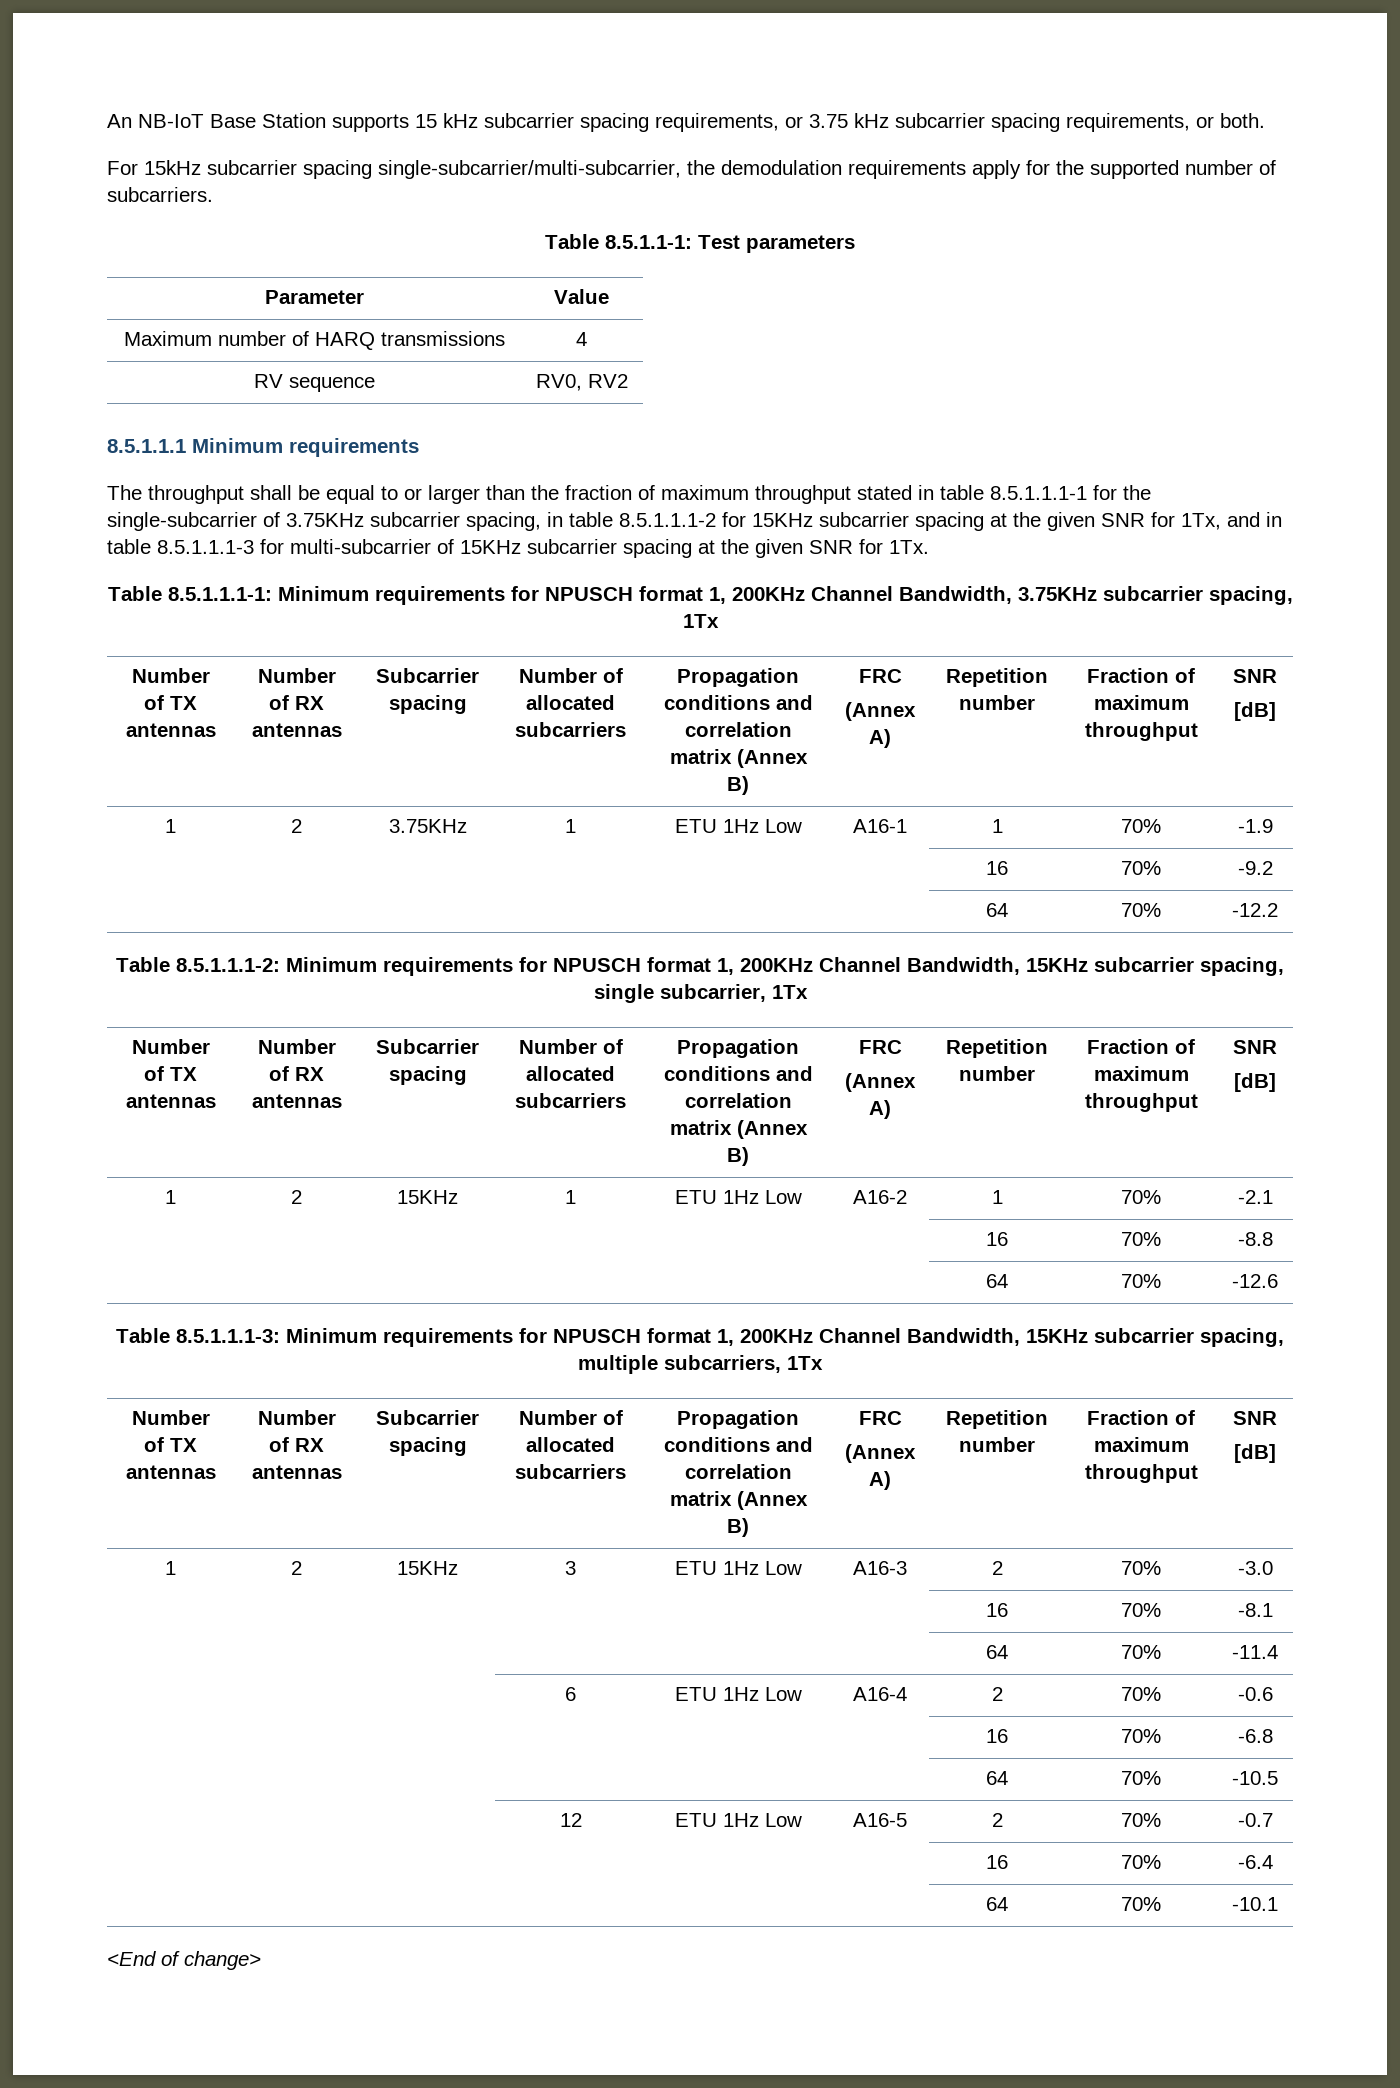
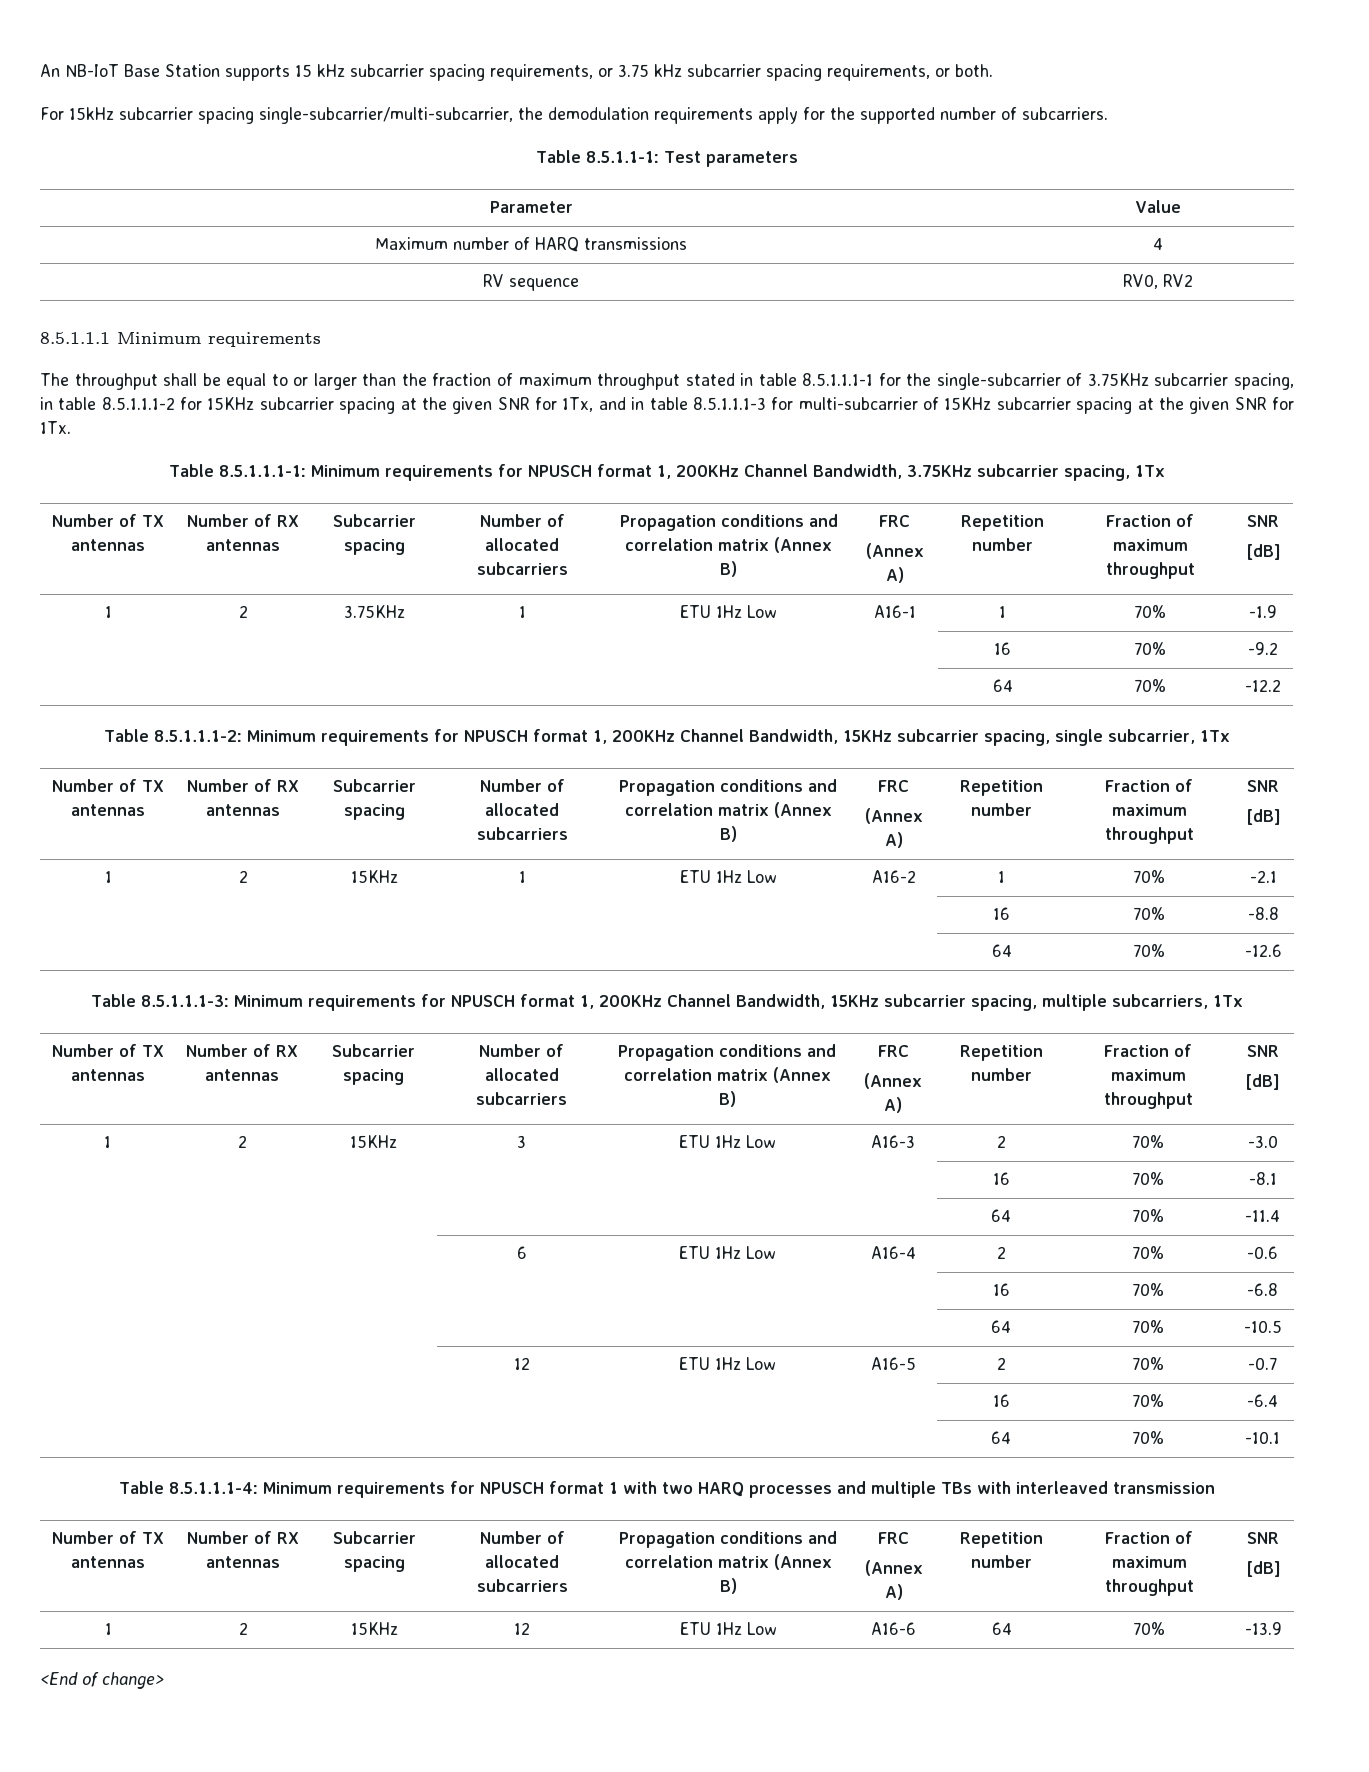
+ Table 8.5.1.1.1-4: Minimum requirements for NPUSCH format 1 with two HARQ processes and multiple TBs with interleaved transmission
+ Number of TX antennas | Number of RX antennas | Subcarrier spacing | Number of allocated subcarriers | Propagation conditions and correlation matrix (Annex B) | FRC
+ (Annex A) | Repetition number | Fraction of maximum throughput | SNR
+ [dB]
+ 1 | 2 | 15KHz | 12 | ETU 1Hz Low | A16-6 | 64 | 70% | -13.9

